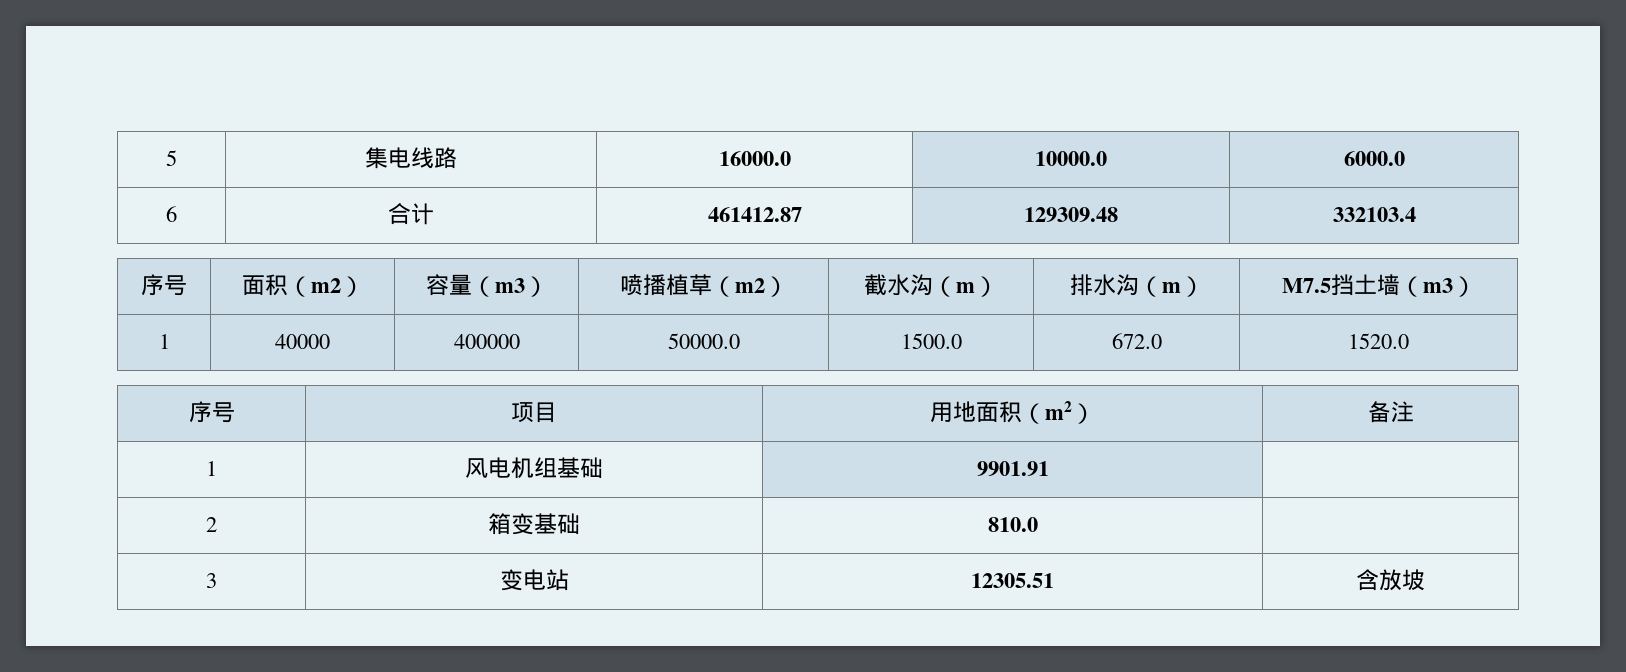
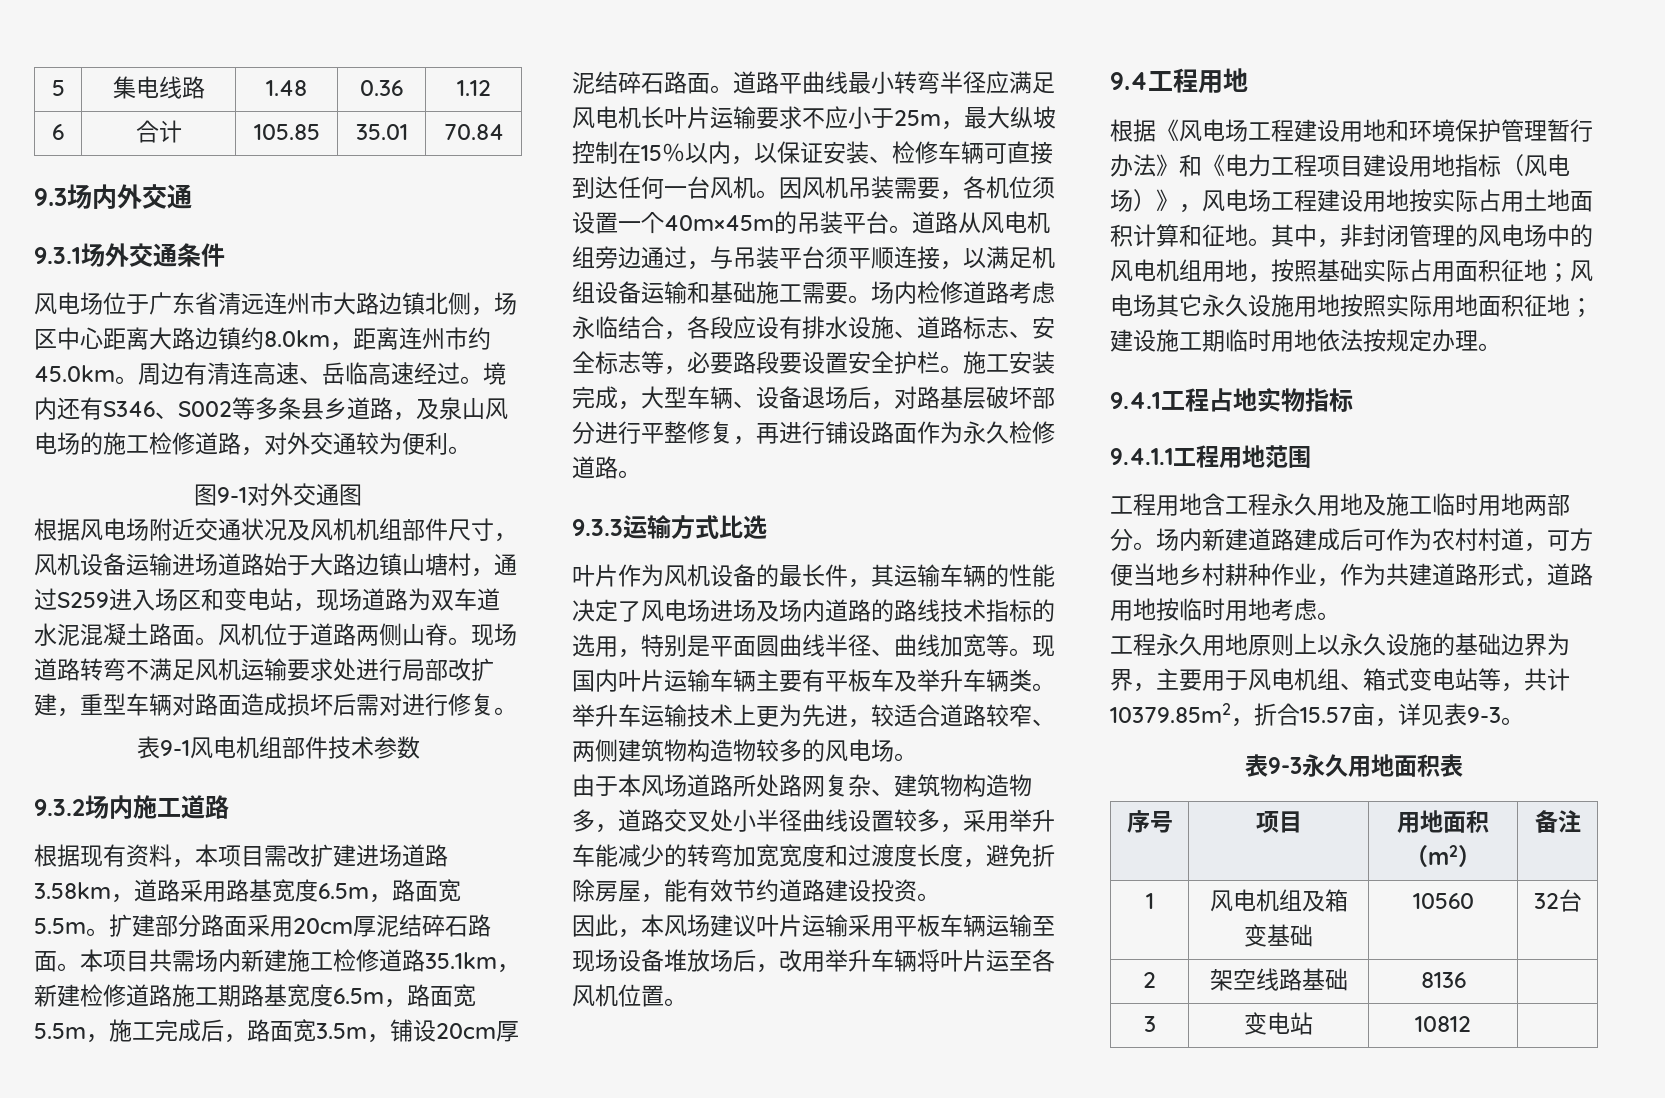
- 5 | 集电线路 | 16000.0 | 10000.0 | 6000.0
+ 5 | 集电线路 | 1.48 | 0.36 | 1.12
- 6 | 合计 | 461412.87 | 129309.48 | 332103.4
- 序号 | 面积（m2） | 容量（m3） | 喷播植草（m2） | 截水沟（m） | 排水沟（m） | M7.5挡土墙（m3）
- 1 | 40000 | 400000 | 50000.0 | 1500.0 | 672.0 | 1520.0
+ 6 | 合计 | 105.85 | 35.01 | 70.84
+ 9.3场内外交通
+ 9.3.1场外交通条件
+ 风电场位于广东省清远连州市大路边镇北侧，场区中心距离大路边镇约8.0km，距离连州市约45.0km。周边有清连高速、岳临高速经过。境内还有S346、S002等多条县乡道路，及泉山风电场的施工检修道路，对外交通较为便利。
+ 图9-1对外交通图
+ 根据风电场附近交通状况及风机机组部件尺寸，风机设备运输进场道路始于大路边镇山塘村，通过S259进入场区和变电站，现场道路为双车道水泥混凝土路面。风机位于道路两侧山脊。现场道路转弯不满足风机运输要求处进行局部改扩建，重型车辆对路面造成损坏后需对进行修复。
+ 表9-1风电机组部件技术参数
+ 9.3.2场内施工道路
+ 根据现有资料，本项目需改扩建进场道路3.58km，道路采用路基宽度6.5m，路面宽5.5m。扩建部分路面采用20cm厚泥结碎石路面。本项目共需场内新建施工检修道路35.1km，新建检修道路施工期路基宽度6.5m，路面宽5.5m，施工完成后，路面宽3.5m，铺设20cm厚泥结碎石路面。道路平曲线最小转弯半径应满足风电机长叶片运输要求不应小于25m，最大纵坡控制在15％以内，以保证安装、检修车辆可直接到达任何一台风机。因风机吊装需要，各机位须设置一个40m×45m的吊装平台。道路从风电机组旁边通过，与吊装平台须平顺连接，以满足机组设备运输和基础施工需要。场内检修道路考虑永临结合，各段应设有排水设施、道路标志、安全标志等，必要路段要设置安全护栏。施工安装完成，大型车辆、设备退场后，对路基层破坏部分进行平整修复，再进行铺设路面作为永久检修道路。
+ 9.3.3运输方式比选
+ 叶片作为风机设备的最长件，其运输车辆的性能决定了风电场进场及场内道路的路线技术指标的选用，特别是平面圆曲线半径、曲线加宽等。现国内叶片运输车辆主要有平板车及举升车辆类。举升车运输技术上更为先进，较适合道路较窄、两侧建筑物构造物较多的风电场。
+ 由于本风场道路所处路网复杂、建筑物构造物多，道路交叉处小半径曲线设置较多，采用举升车能减少的转弯加宽宽度和过渡度长度，避免折除房屋，能有效节约道路建设投资。
+ 因此，本风场建议叶片运输采用平板车辆运输至现场设备堆放场后，改用举升车辆将叶片运至各风机位置。
+ 9.4工程用地
+ 根据《风电场工程建设用地和环境保护管理暂行办法》和《电力工程项目建设用地指标（风电场）》，风电场工程建设用地按实际占用土地面积计算和征地。其中，非封闭管理的风电场中的风电机组用地，按照基础实际占用面积征地；风电场其它永久设施用地按照实际用地面积征地；建设施工期临时用地依法按规定办理。
+ 9.4.1工程占地实物指标
+ 9.4.1.1工程用地范围
+ 工程用地含工程永久用地及施工临时用地两部分。场内新建道路建成后可作为农村村道，可方便当地乡村耕种作业，作为共建道路形式，道路用地按临时用地考虑。
+ 工程永久用地原则上以永久设施的基础边界为界，主要用于风电机组、箱式变电站等，共计10379.85m2，折合15.57亩，详见表9-3。
+ 表9-3永久用地面积表
- 1 | 风电机组基础 | 9901.91 |
- 2 | 箱变基础 | 810.0 |
+ 1 | 风电机组及箱变基础 | 10560 | 32台
+ 2 | 架空线路基础 | 8136 |
- 3 | 变电站 | 12305.51 | 含放坡
+ 3 | 变电站 | 10812 |

